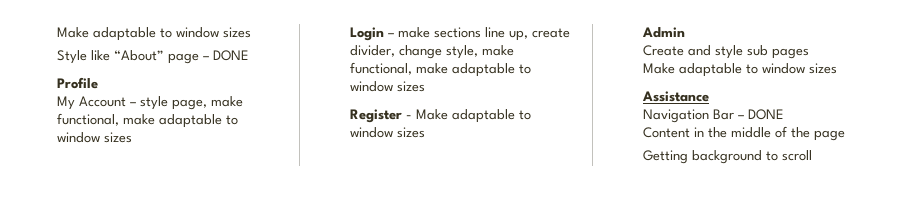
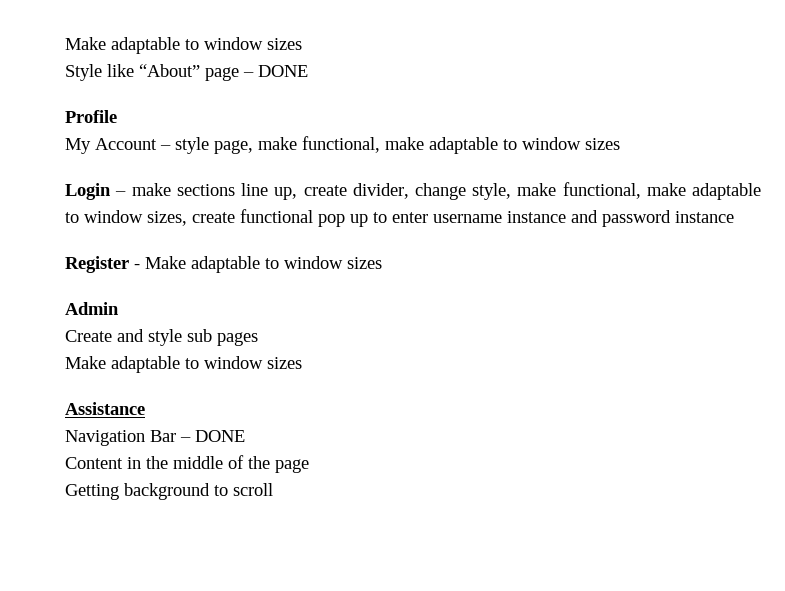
- Login – make sections line up, create divider, change style, make functional, make adaptable to window sizes
+ Login – make sections line up, create divider, change style, make functional, make adaptable to window sizes, create functional pop up to enter username instance and password instance

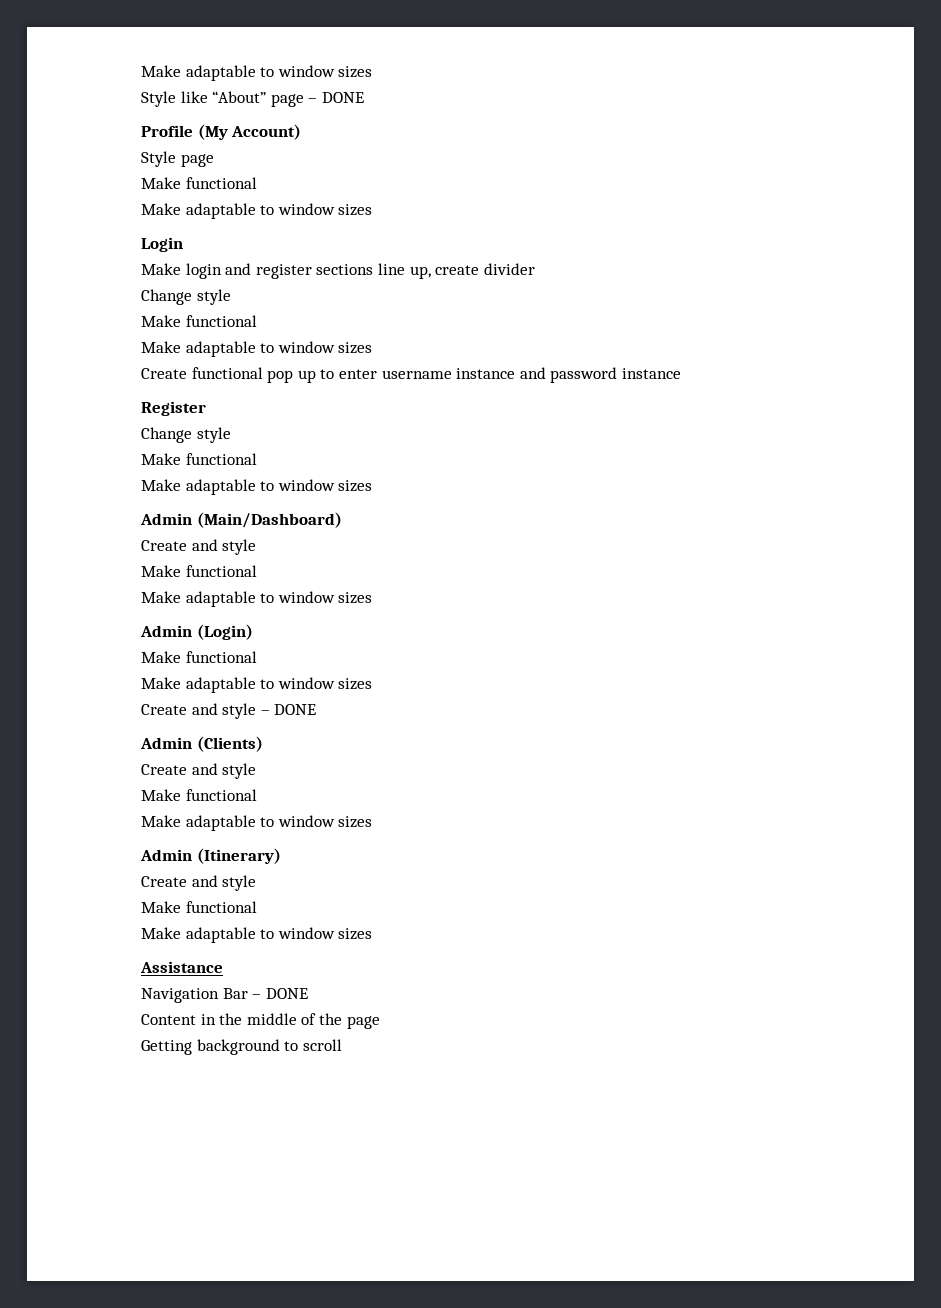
- Profile
- My Account – style page, make functional, make adaptable to window sizes
+ Profile (My Account)
+ Style page
+ Make functional
+ Make adaptable to window sizes
- Login – make sections line up, create divider, change style, make functional, make adaptable to window sizes, create functional pop up to enter username instance and password instance
+ Login
+ Make login and register sections line up, create divider
+ Change style
+ Make functional
+ Make adaptable to window sizes
+ Create functional pop up to enter username instance and password instance
- Register - Make adaptable to window sizes
- Admin
- Create and style sub pages
+ Register
+ Change style
+ Make functional
+ Make adaptable to window sizes
+ Admin (Main/Dashboard)
+ Create and style
+ Make functional
+ Make adaptable to window sizes
+ Admin (Login)
+ Make functional
+ Make adaptable to window sizes
+ Create and style – DONE
+ Admin (Clients)
+ Create and style
+ Make functional
+ Make adaptable to window sizes
+ Admin (Itinerary)
+ Create and style
+ Make functional

